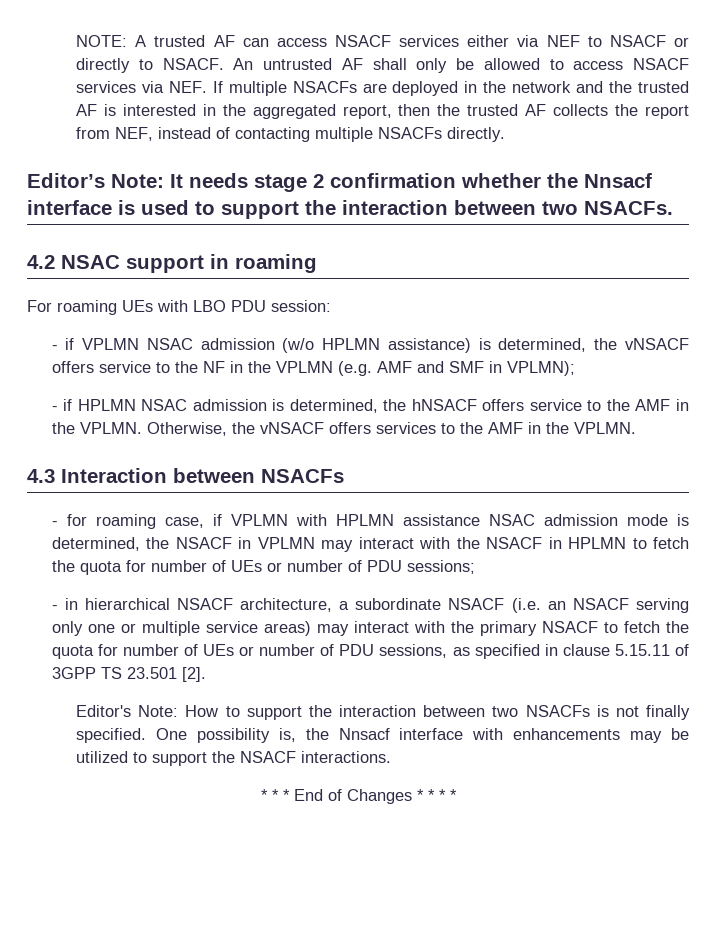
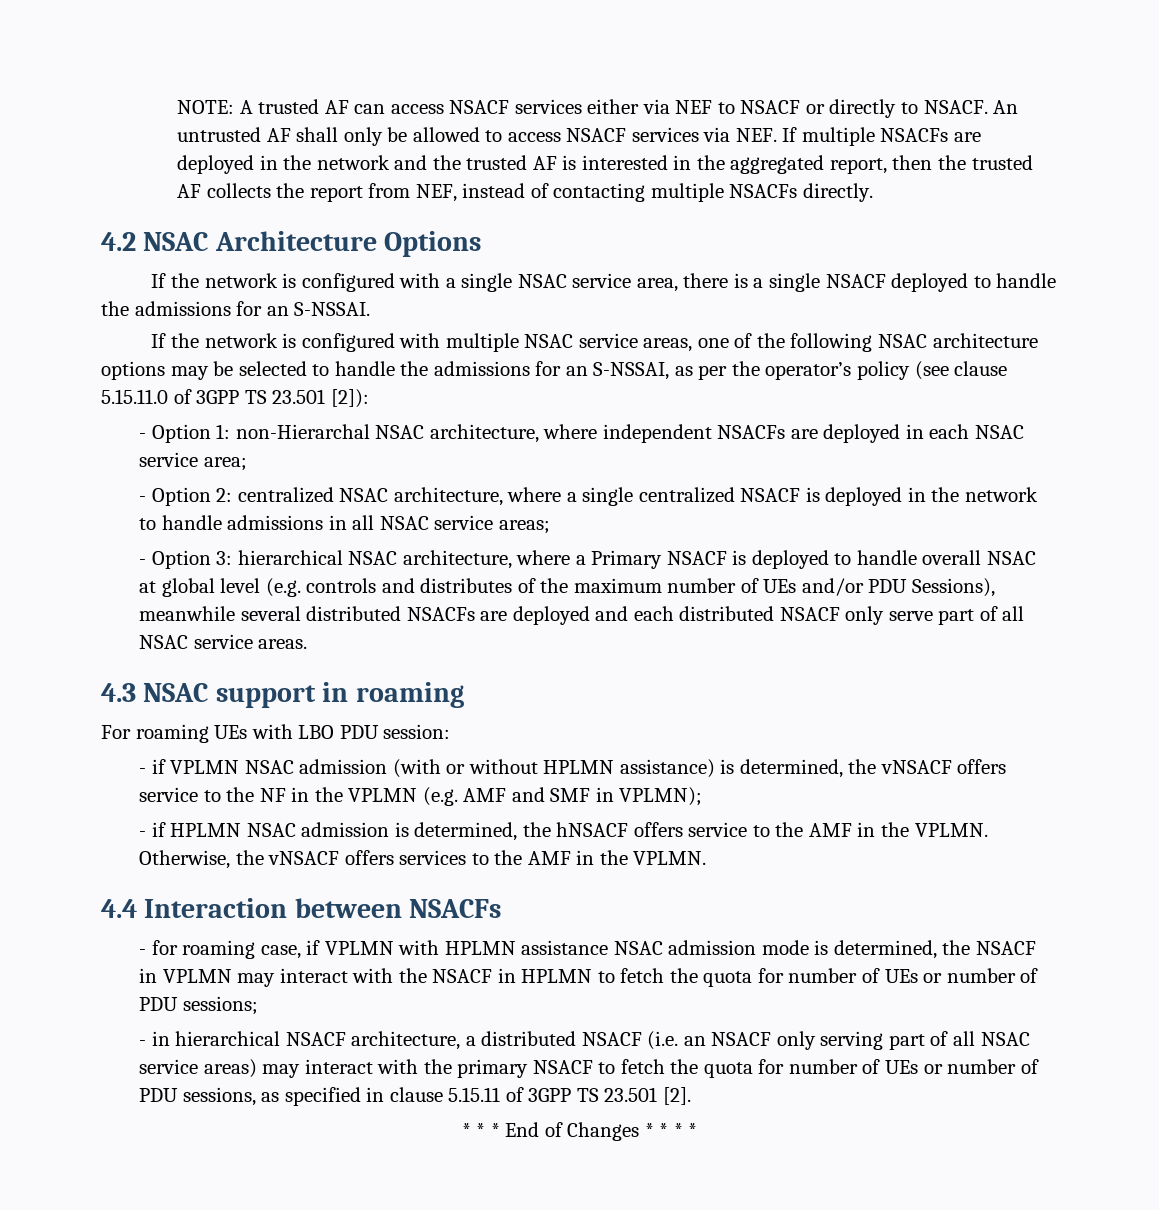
- Editor’s Note: It needs stage 2 confirmation whether the Nnsacf interface is used to support the interaction between two NSACFs.
- 4.2 NSAC support in roaming
+ 4.2 NSAC Architecture Options
+ If the network is configured with a single NSAC service area, there is a single NSACF deployed to handle the admissions for an S-NSSAI.
+ If the network is configured with multiple NSAC service areas, one of the following NSAC architecture options may be selected to handle the admissions for an S-NSSAI, as per the operator’s policy (see clause 5.15.11.0 of 3GPP TS 23.501 [2]):
+ - Option 1: non-Hierarchal NSAC architecture, where independent NSACFs are deployed in each NSAC service area;
+ - Option 2: centralized NSAC architecture, where a single centralized NSACF is deployed in the network to handle admissions in all NSAC service areas;
+ - Option 3: hierarchical NSAC architecture, where a Primary NSACF is deployed to handle overall NSAC at global level (e.g. controls and distributes of the maximum number of UEs and/or PDU Sessions), meanwhile several distributed NSACFs are deployed and each distributed NSACF only serve part of all NSAC service areas.
+ 4.3 NSAC support in roaming
- - if VPLMN NSAC admission (w/o HPLMN assistance) is determined, the vNSACF offers service to the NF in the VPLMN (e.g. AMF and SMF in VPLMN);
+ - if VPLMN NSAC admission (with or without HPLMN assistance) is determined, the vNSACF offers service to the NF in the VPLMN (e.g. AMF and SMF in VPLMN);
- 4.3 Interaction between NSACFs
+ 4.4 Interaction between NSACFs
- - in hierarchical NSACF architecture, a subordinate NSACF (i.e. an NSACF serving only one or multiple service areas) may interact with the primary NSACF to fetch the quota for number of UEs or number of PDU sessions, as specified in clause 5.15.11 of 3GPP TS 23.501 [2].
+ - in hierarchical NSACF architecture, a distributed NSACF (i.e. an NSACF only serving part of all NSAC service areas) may interact with the primary NSACF to fetch the quota for number of UEs or number of PDU sessions, as specified in clause 5.15.11 of 3GPP TS 23.501 [2].
- Editor's Note: How to support the interaction between two NSACFs is not finally specified. One possibility is, the Nnsacf interface with enhancements may be utilized to support the NSACF interactions.

